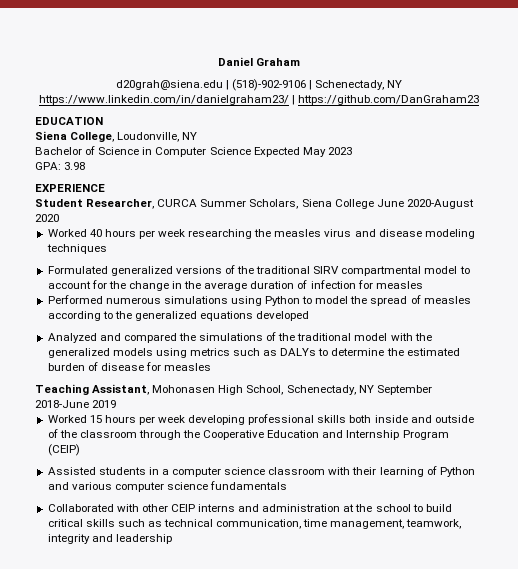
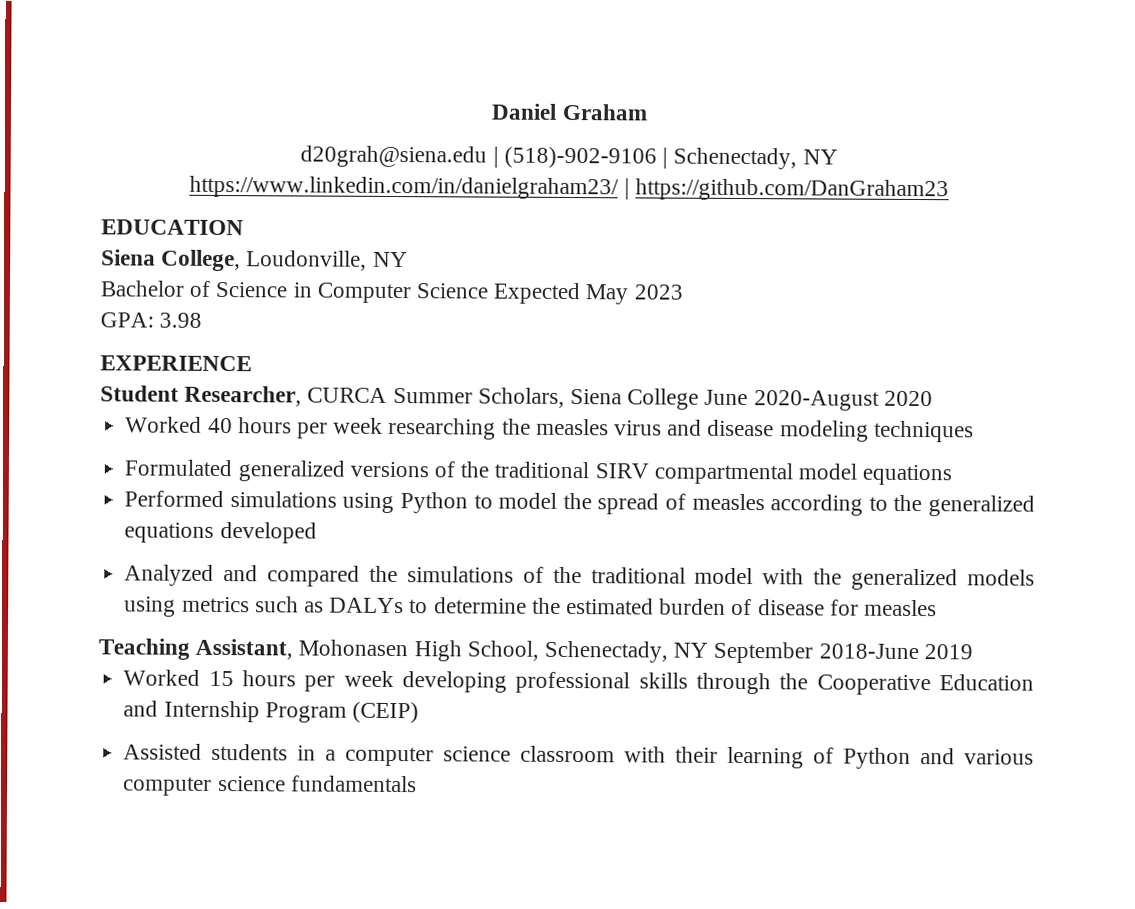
- Formulated generalized versions of the traditional SIRV compartmental model to account for the change in the average duration of infection for measles
+ Formulated generalized versions of the traditional SIRV compartmental model equations
- Performed numerous simulations using Python to model the spread of measles according to the generalized equations developed
+ Performed simulations using Python to model the spread of measles according to the generalized equations developed
- Worked 15 hours per week developing professional skills both inside and outside of the classroom through the Cooperative Education and Internship Program (CEIP)
+ Worked 15 hours per week developing professional skills through the Cooperative Education and Internship Program (CEIP)
- Collaborated with other CEIP interns and administration at the school to build critical skills such as technical communication, time management, teamwork, integrity and leadership

